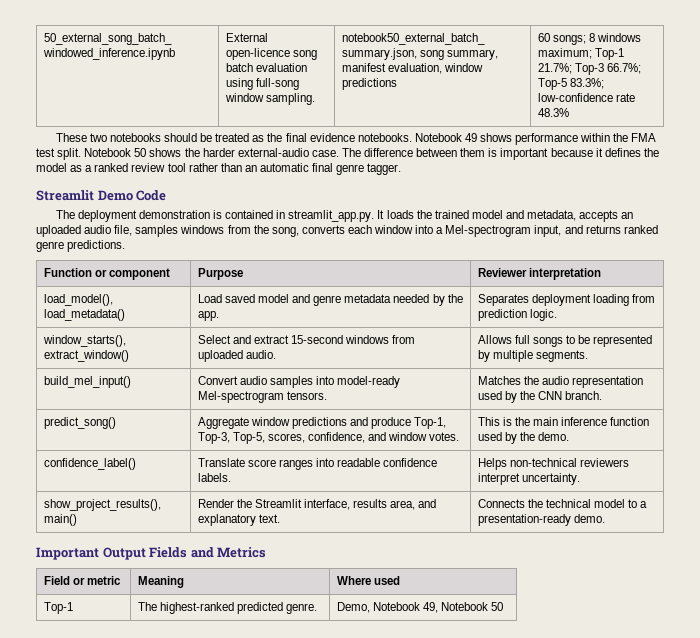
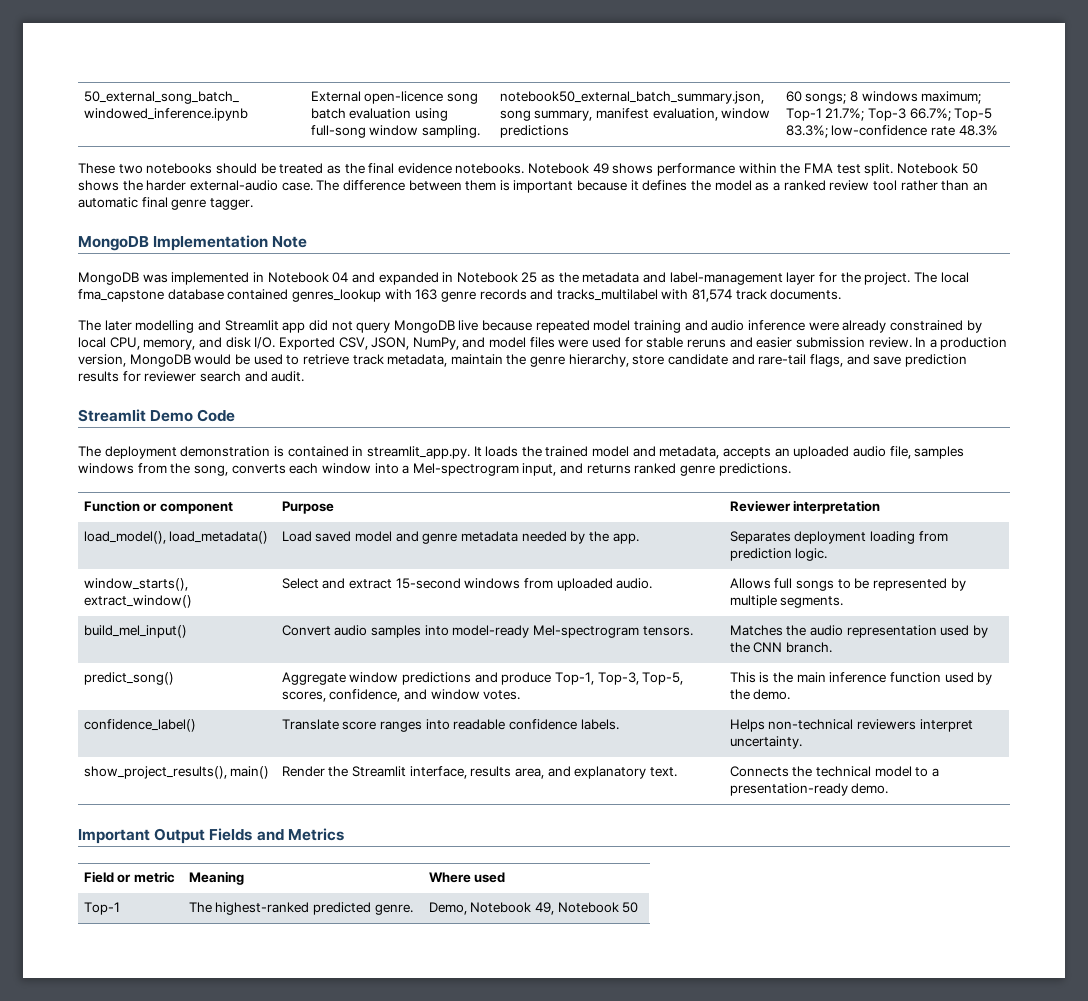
+ MongoDB Implementation Note
+ MongoDB was implemented in Notebook 04 and expanded in Notebook 25 as the metadata and label-management layer for the project. The local fma_capstone database contained genres_lookup with 163 genre records and tracks_multilabel with 81,574 track documents.
+ The later modelling and Streamlit app did not query MongoDB live because repeated model training and audio inference were already constrained by local CPU, memory, and disk I/O. Exported CSV, JSON, NumPy, and model files were used for stable reruns and easier submission review. In a production version, MongoDB would be used to retrieve track metadata, maintain the genre hierarchy, store candidate and rare-tail flags, and save prediction results for reviewer search and audit.

